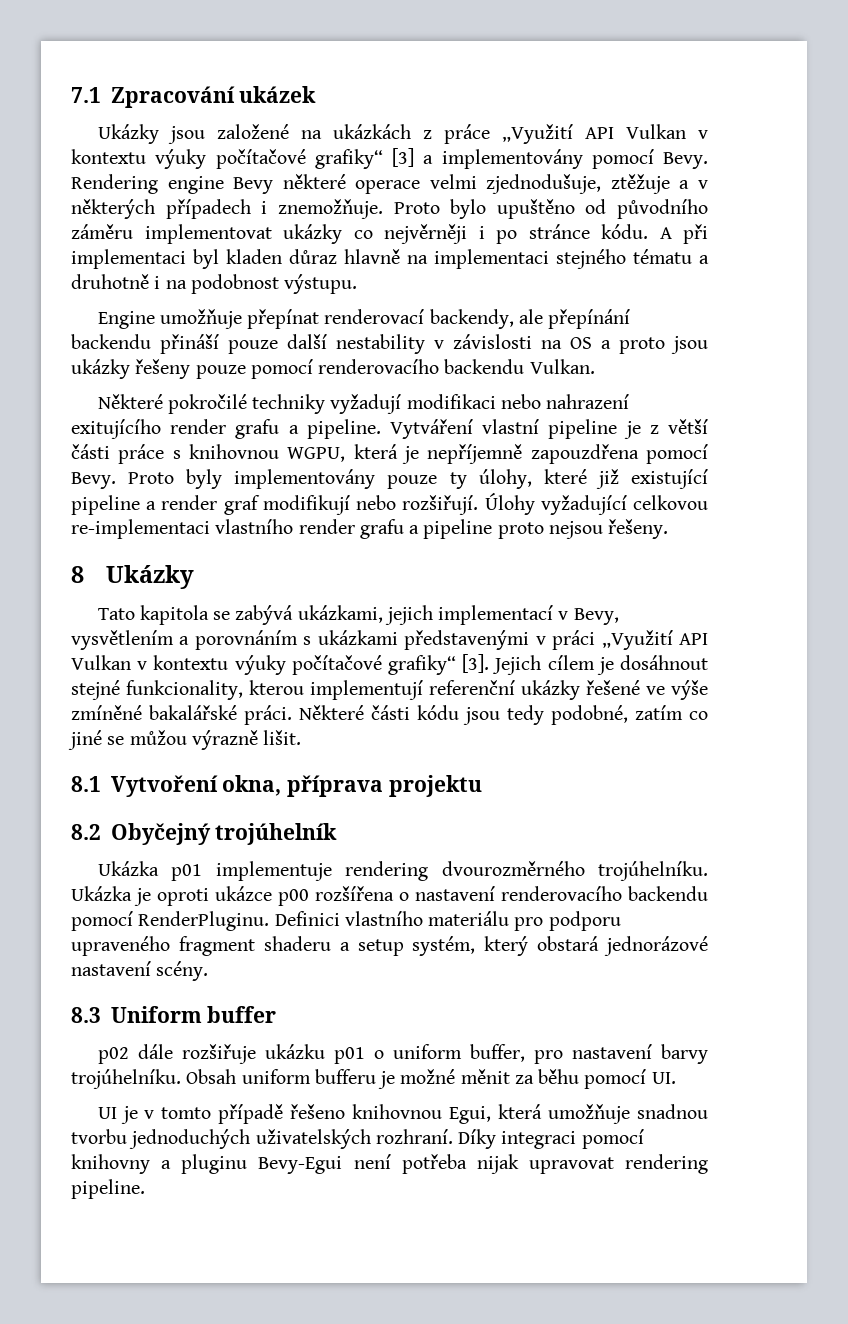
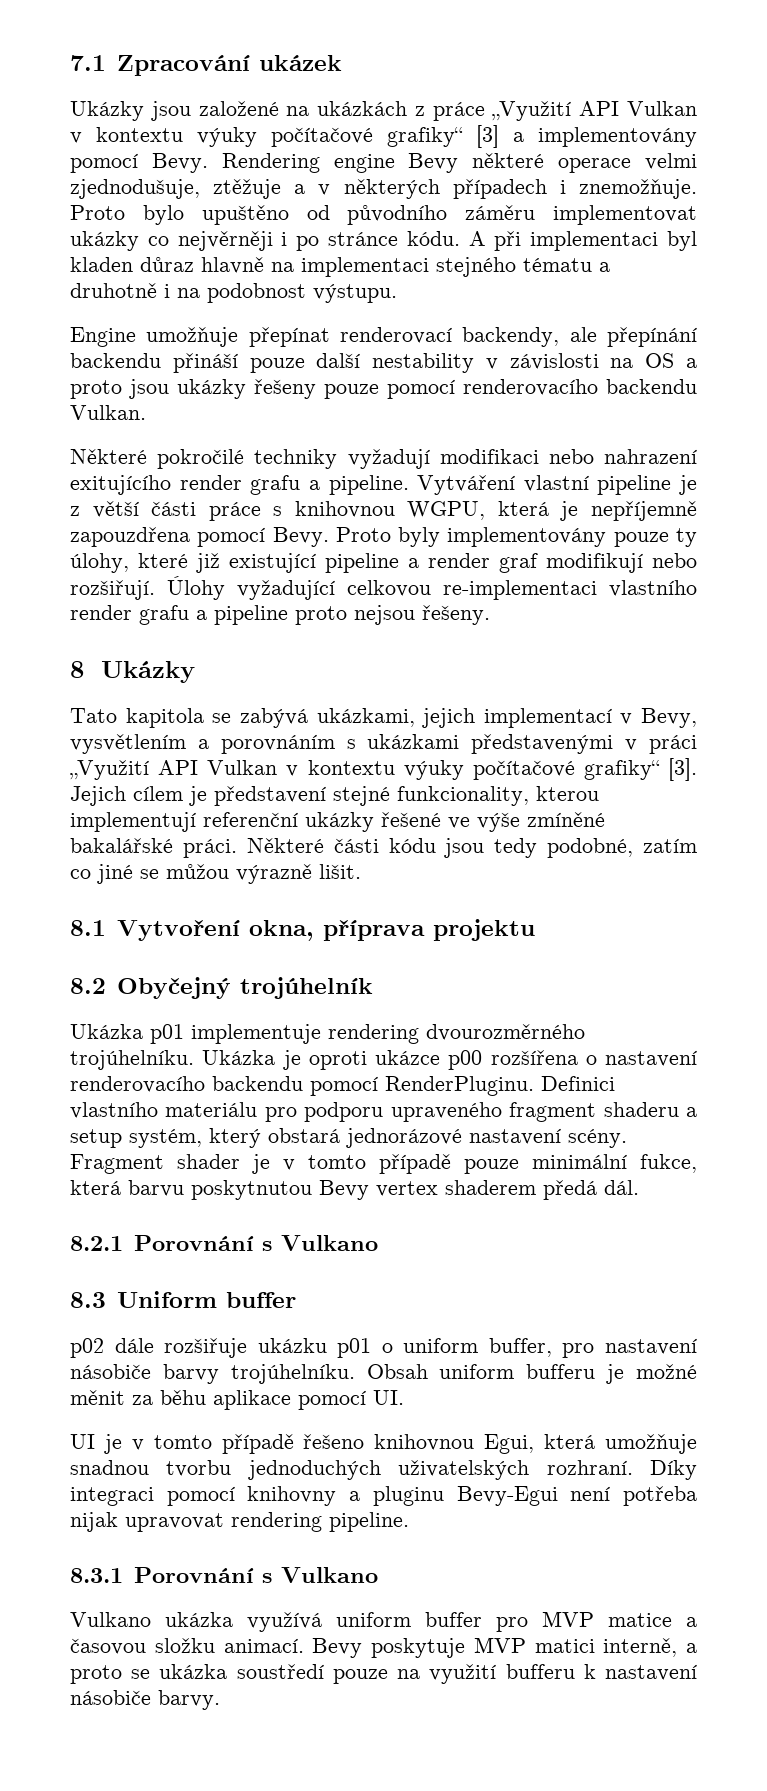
- Jejich cílem je dosáhnout stejné funkcionality, kterou implementují referenční ukázky řešené ve výše zmíněné bakalářské práci.
+ Jejich cílem je představení stejné funkcionality, kterou implementují referenční ukázky řešené ve výše zmíněné bakalářské práci.
+ Fragment shader je v tomto případě pouze minimální fukce, která barvu poskytnutou Bevy vertex shaderem předá dál.
+ 8.2.1 Porovnání s Vulkano
- p02 dále rozšiřuje ukázku p01 o uniform buffer, pro nastavení barvy trojúhelníku.
+ p02 dále rozšiřuje ukázku p01 o uniform buffer, pro nastavení násobiče barvy trojúhelníku.
- Obsah uniform bufferu je možné měnit za běhu pomocí UI.
+ Obsah uniform bufferu je možné měnit za běhu aplikace pomocí UI.
+ 8.3.1 Porovnání s Vulkano
+ Vulkano ukázka využívá uniform buffer pro MVP matice a časovou složku animací. Bevy poskytuje MVP matici interně, a proto se ukázka soustředí pouze na využití bufferu k nastavení násobiče barvy.

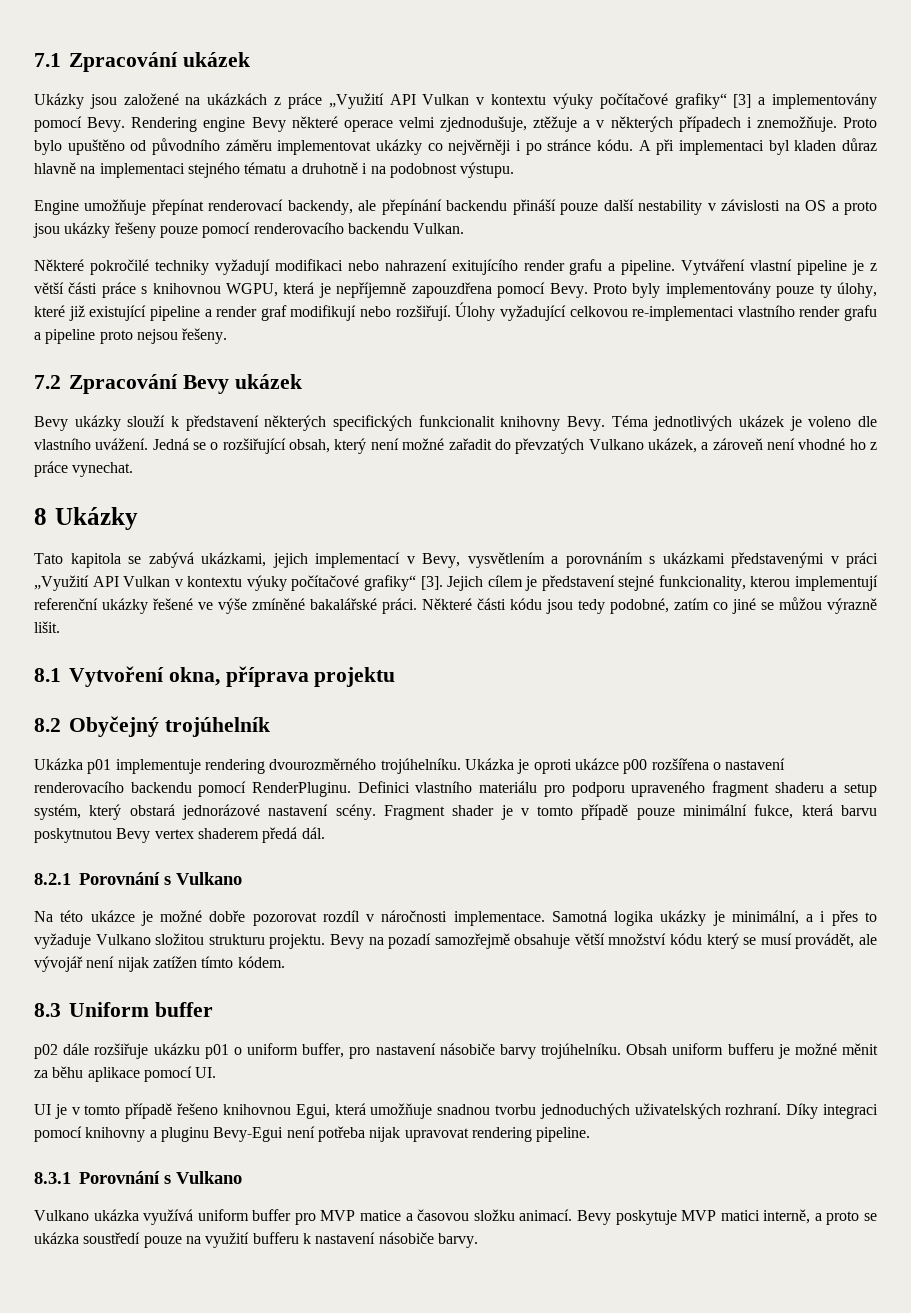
+ 7.2 Zpracování Bevy ukázek
+ Bevy ukázky slouží k představení některých specifických funkcionalit knihovny Bevy. Téma jednotlivých ukázek je voleno dle vlastního uvážení. Jedná se o rozšiřující obsah, který není možné zařadit do převzatých Vulkano ukázek, a zároveň není vhodné ho z práce vynechat.
+ Na této ukázce je možné dobře pozorovat rozdíl v náročnosti implementace. Samotná logika ukázky je minimální, a i přes to vyžaduje Vulkano složitou strukturu projektu. Bevy na pozadí samozřejmě obsahuje větší množství kódu který se musí provádět, ale vývojář není nijak zatížen tímto kódem.

